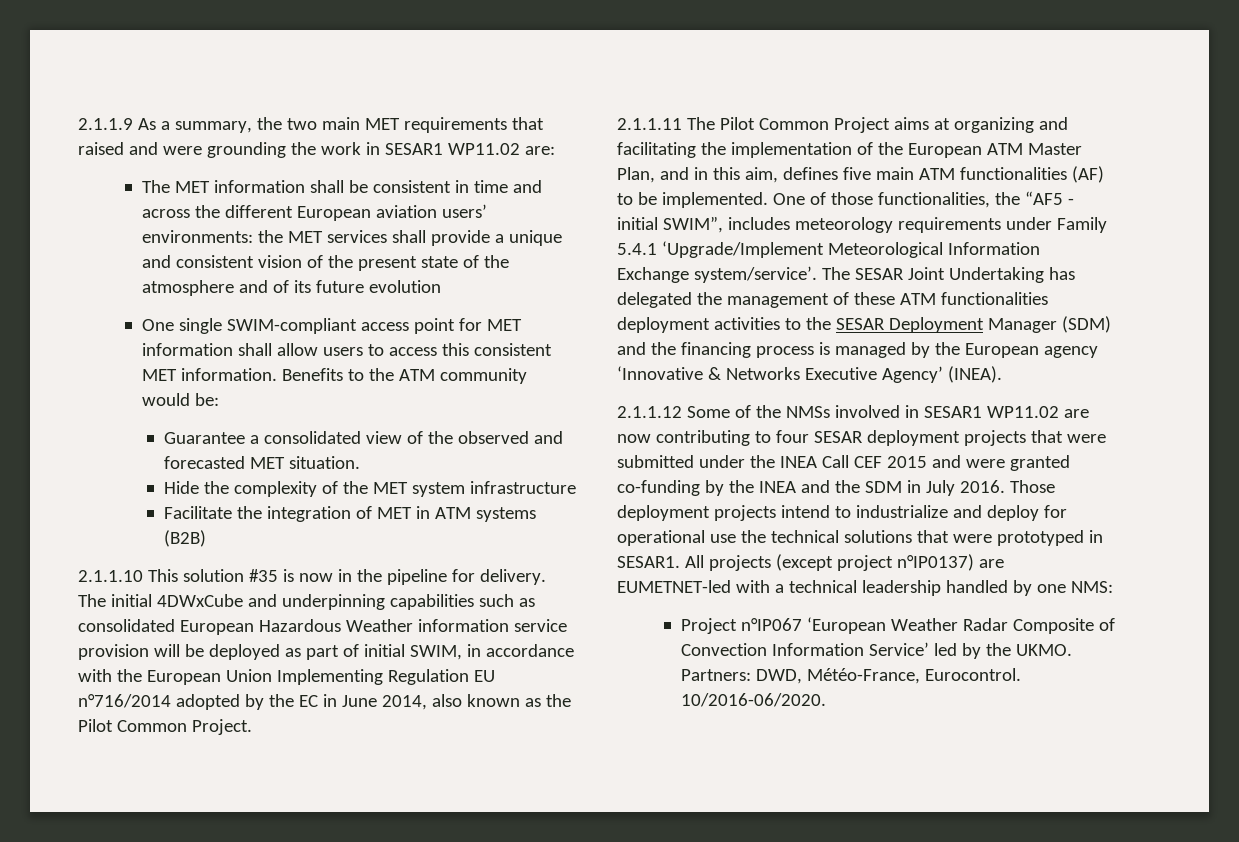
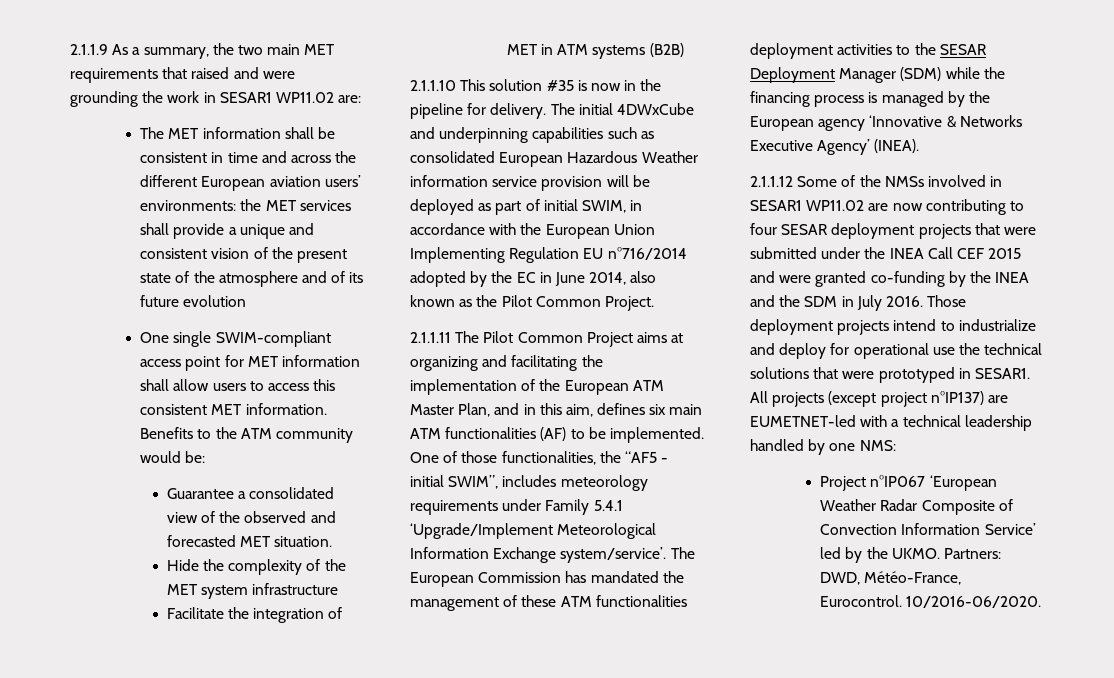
- 2.1.1.11 The Pilot Common Project aims at organizing and facilitating the implementation of the European ATM Master Plan, and in this aim, defines five main ATM functionalities (AF) to be implemented.
+ 2.1.1.11 The Pilot Common Project aims at organizing and facilitating the implementation of the European ATM Master Plan, and in this aim, defines six main ATM functionalities (AF) to be implemented.
- The SESAR Joint Undertaking has delegated the management of these ATM functionalities deployment activities to the SESAR Deployment Manager (SDM) and the financing process is managed by the European agency ‘Innovative & Networks Executive Agency’ (INEA).
+ The European Commission has mandated the management of these ATM functionalities deployment activities to the SESAR Deployment Manager (SDM) while the financing process is managed by the European agency ‘Innovative & Networks Executive Agency’ (INEA).
- All projects (except project n°IP0137) are EUMETNET-led with a technical leadership handled by one NMS:
+ All projects (except project n°IP137) are EUMETNET-led with a technical leadership handled by one NMS:

